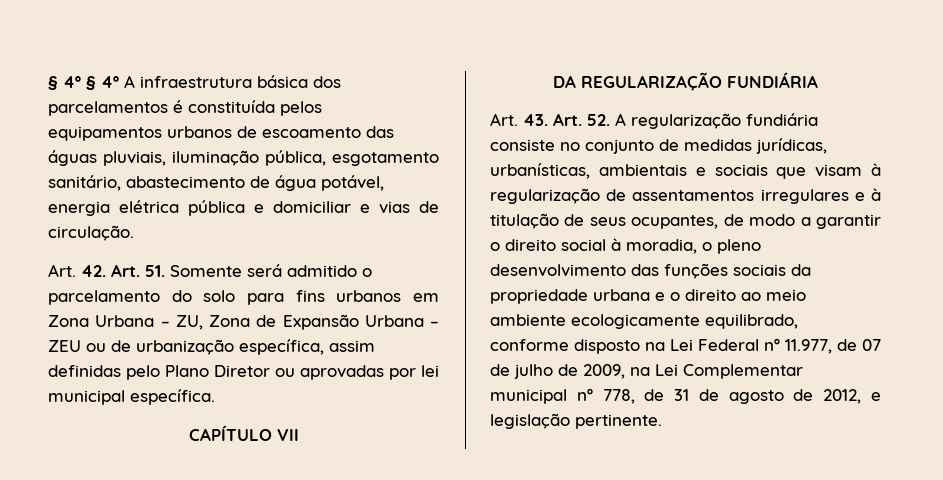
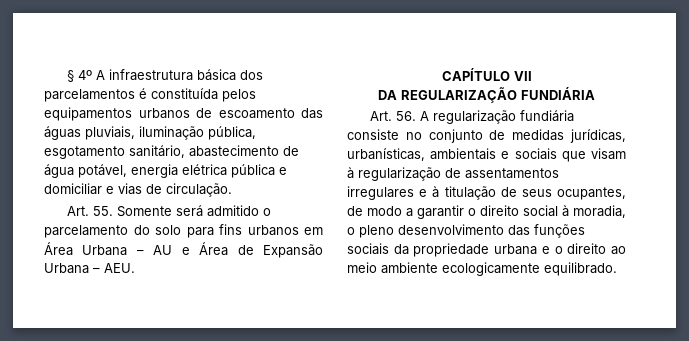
- § 4º § 4º A infraestrutura básica dos parcelamentos é constituída pelos equipamentos urbanos de escoamento das águas pluviais, iluminação pública, esgotamento sanitário, abastecimento de água potável, energia elétrica pública e domiciliar e vias de circulação.
+ § 4º A infraestrutura básica dos parcelamentos é constituída pelos equipamentos urbanos de escoamento das águas pluviais, iluminação pública, esgotamento sanitário, abastecimento de água potável, energia elétrica pública e domiciliar e vias de circulação.
- Art. 42. Art. 51. Somente será admitido o parcelamento do solo para fins urbanos em Zona Urbana – ZU, Zona de Expansão Urbana – ZEU ou de urbanização específica, assim definidas pelo Plano Diretor ou aprovadas por lei municipal específica.
+ Art. 55. Somente será admitido o parcelamento do solo para fins urbanos em Área Urbana – AU e Área de Expansão Urbana – AEU.
- Art. 43. Art. 52. A regularização fundiária consiste no conjunto de medidas jurídicas, urbanísticas, ambientais e sociais que visam à regularização de assentamentos irregulares e à titulação de seus ocupantes, de modo a garantir o direito social à moradia, o pleno desenvolvimento das funções sociais da propriedade urbana e o direito ao meio ambiente ecologicamente equilibrado, conforme disposto na Lei Federal nº 11.977, de 07 de julho de 2009, na Lei Complementar municipal nº 778, de 31 de agosto de 2012, e legislação pertinente.
+ Art. 56. A regularização fundiária consiste no conjunto de medidas jurídicas, urbanísticas, ambientais e sociais que visam à regularização de assentamentos irregulares e à titulação de seus ocupantes, de modo a garantir o direito social à moradia, o pleno desenvolvimento das funções sociais da propriedade urbana e o direito ao meio ambiente ecologicamente equilibrado.

